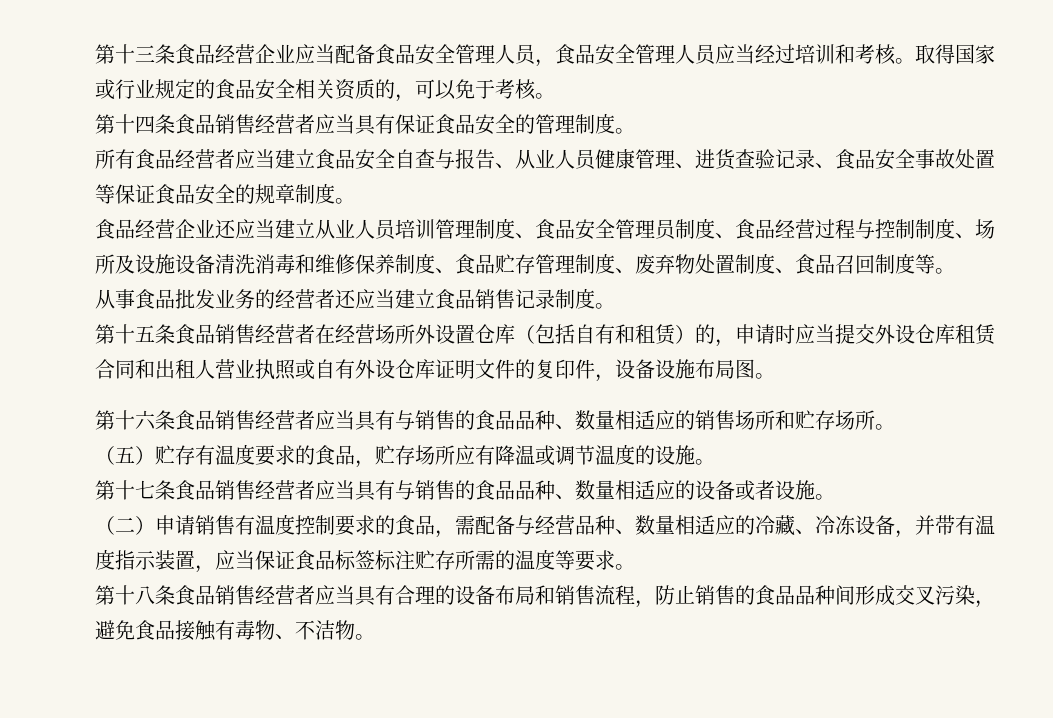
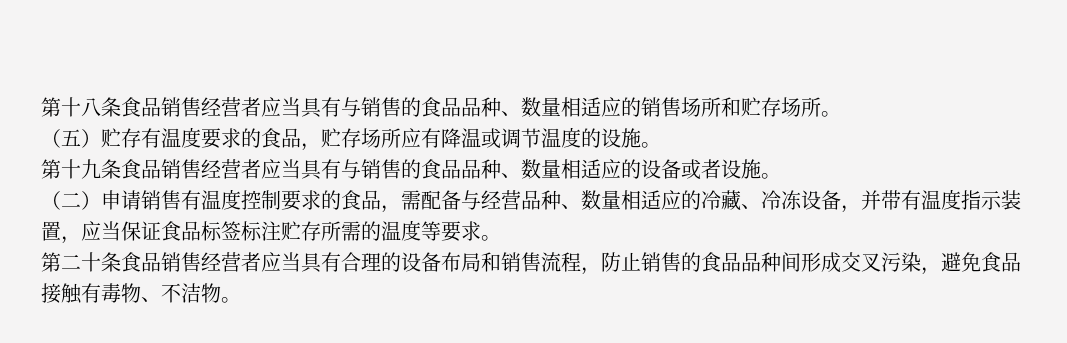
- 第十三条食品经营企业应当配备食品安全管理人员，食品安全管理人员应当经过培训和考核。取得国家或行业规定的食品安全相关资质的，可以免于考核。
- 第十四条食品销售经营者应当具有保证食品安全的管理制度。
- 所有食品经营者应当建立食品安全自查与报告、从业人员健康管理、进货查验记录、食品安全事故处置等保证食品安全的规章制度。
- 食品经营企业还应当建立从业人员培训管理制度、食品安全管理员制度、食品经营过程与控制制度、场所及设施设备清洗消毒和维修保养制度、食品贮存管理制度、废弃物处置制度、食品召回制度等。
- 从事食品批发业务的经营者还应当建立食品销售记录制度。
- 第十五条食品销售经营者在经营场所外设置仓库（包括自有和租赁）的，申请时应当提交外设仓库租赁合同和出租人营业执照或自有外设仓库证明文件的复印件，设备设施布局图。
- 第十六条食品销售经营者应当具有与销售的食品品种、数量相适应的销售场所和贮存场所。
+ 第十八条食品销售经营者应当具有与销售的食品品种、数量相适应的销售场所和贮存场所。
- 第十七条食品销售经营者应当具有与销售的食品品种、数量相适应的设备或者设施。
+ 第十九条食品销售经营者应当具有与销售的食品品种、数量相适应的设备或者设施。
- 第十八条食品销售经营者应当具有合理的设备布局和销售流程，防止销售的食品品种间形成交叉污染，避免食品接触有毒物、不洁物。
+ 第二十条食品销售经营者应当具有合理的设备布局和销售流程，防止销售的食品品种间形成交叉污染，避免食品接触有毒物、不洁物。

